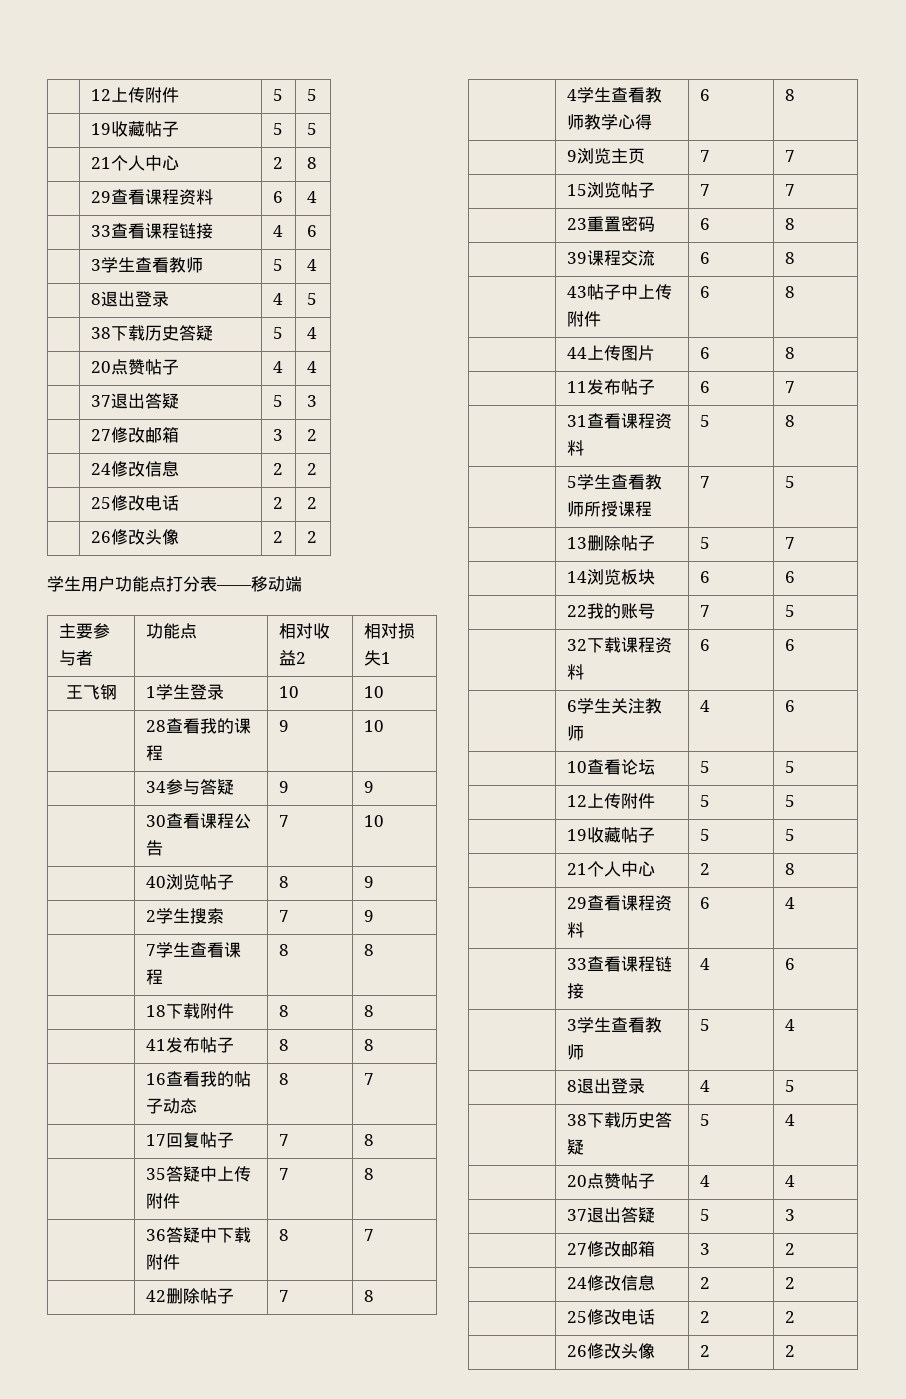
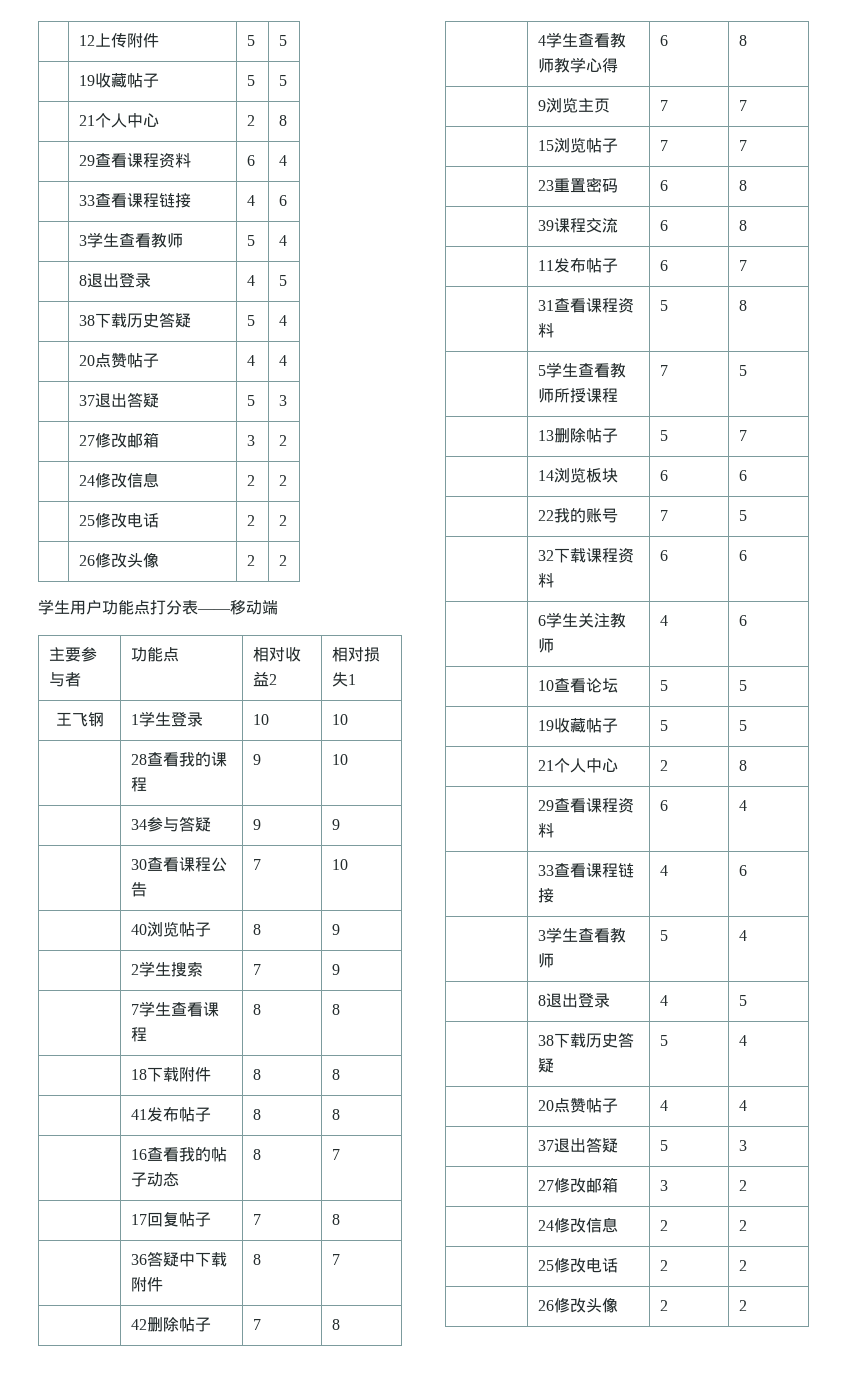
- | 35答疑中上传附件 | 7 | 8
- | 43帖子中上传附件 | 6 | 8
- | 44上传图片 | 6 | 8
  | 10查看论坛 | 5 | 5
- | 12上传附件 | 5 | 5

